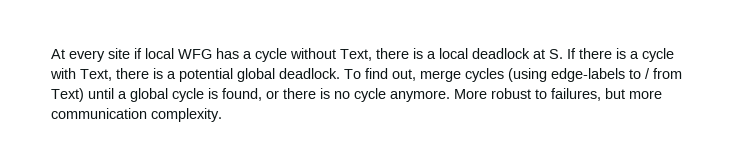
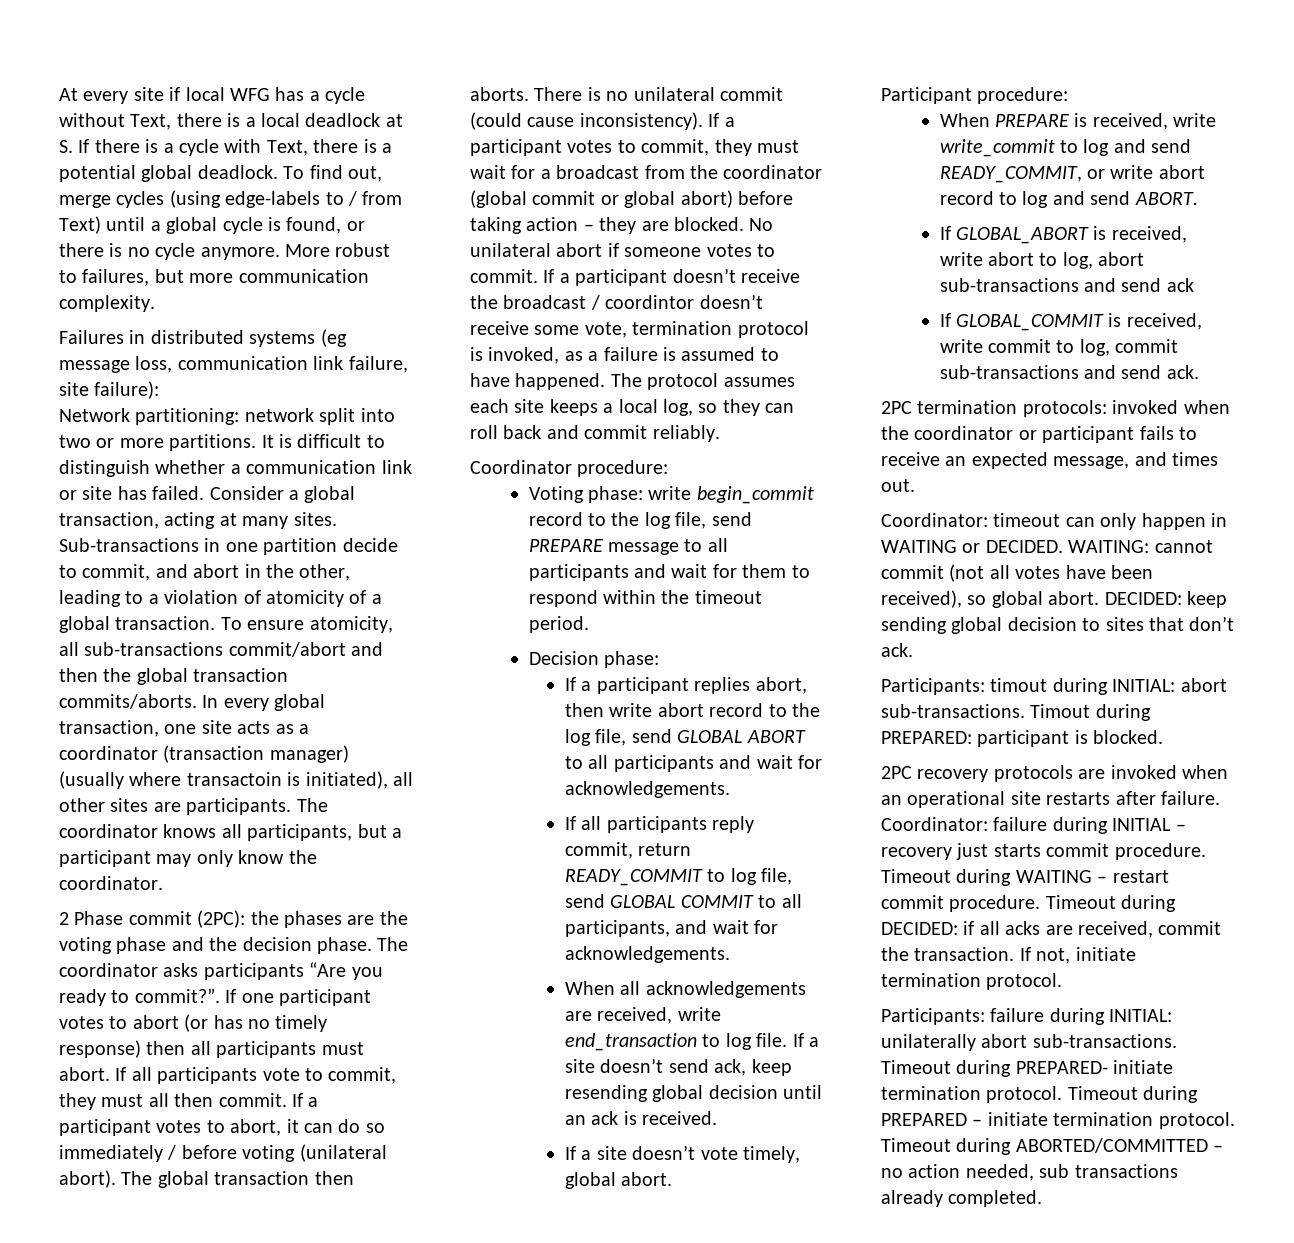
+ Failures in distributed systems (eg message loss, communication link failure, site failure):
+ Network partitioning: network split into two or more partitions. It is difficult to distinguish whether a communication link or site has failed. Consider a global transaction, acting at many sites. Sub-transactions in one partition decide to commit, and abort in the other, leading to a violation of atomicity of a global transaction. To ensure atomicity, all sub-transactions commit/abort and then the global transaction commits/aborts. In every global transaction, one site acts as a coordinator (transaction manager) (usually where transactoin is initiated), all other sites are participants. The coordinator knows all participants, but a participant may only know the coordinator.
+ 2 Phase commit (2PC): the phases are the voting phase and the decision phase. The coordinator asks participants “Are you ready to commit?”. If one participant votes to abort (or has no timely response) then all participants must abort. If all participants vote to commit, they must all then commit. If a participant votes to abort, it can do so immediately / before voting (unilateral abort). The global transaction then aborts. There is no unilateral commit (could cause inconsistency). If a participant votes to commit, they must wait for a broadcast from the coordinator (global commit or global abort) before taking action – they are blocked. No unilateral abort if someone votes to commit. If a participant doesn’t receive the broadcast / coordintor doesn’t receive some vote, termination protocol is invoked, as a failure is assumed to have happened. The protocol assumes each site keeps a local log, so they can roll back and commit reliably.
+ Coordinator procedure:
+ Voting phase: write begin_commit record to the log file, send PREPARE message to all participants and wait for them to respond within the timeout period.
+ Decision phase:
+ If a participant replies abort, then write abort record to the log file, send GLOBAL ABORT to all participants and wait for acknowledgements.
+ If all participants reply commit, return READY_COMMIT to log file, send GLOBAL COMMIT to all participants, and wait for acknowledgements.
+ When all acknowledgements are received, write end_transaction to log file. If a site doesn’t send ack, keep resending global decision until an ack is received.
+ If a site doesn’t vote timely, global abort.
+ Participant procedure:
+ When PREPARE is received, write write_commit to log and send READY_COMMIT, or write abort record to log and send ABORT.
+ If GLOBAL_ABORT is received, write abort to log, abort sub-transactions and send ack
+ If GLOBAL_COMMIT is received, write commit to log, commit sub-transactions and send ack.
+ 2PC termination protocols: invoked when the coordinator or participant fails to receive an expected message, and times out.
+ Coordinator: timeout can only happen in WAITING or DECIDED. WAITING: cannot commit (not all votes have been received), so global abort. DECIDED: keep sending global decision to sites that don’t ack.
+ Participants: timout during INITIAL: abort sub-transactions. Timout during PREPARED: participant is blocked.
+ 2PC recovery protocols are invoked when an operational site restarts after failure. Coordinator: failure during INITIAL – recovery just starts commit procedure. Timeout during WAITING – restart commit procedure. Timeout during DECIDED: if all acks are received, commit the transaction. If not, initiate termination protocol.
+ Participants: failure during INITIAL: unilaterally abort sub-transactions. Timeout during PREPARED- initiate termination protocol. Timeout during PREPARED – initiate termination protocol. Timeout during ABORTED/COMMITTED – no action needed, sub transactions already completed.

